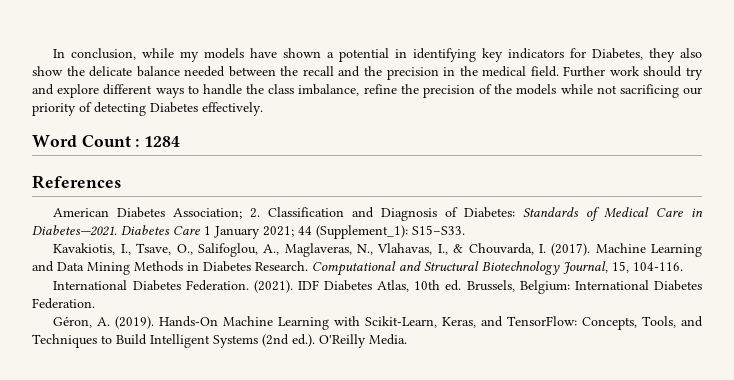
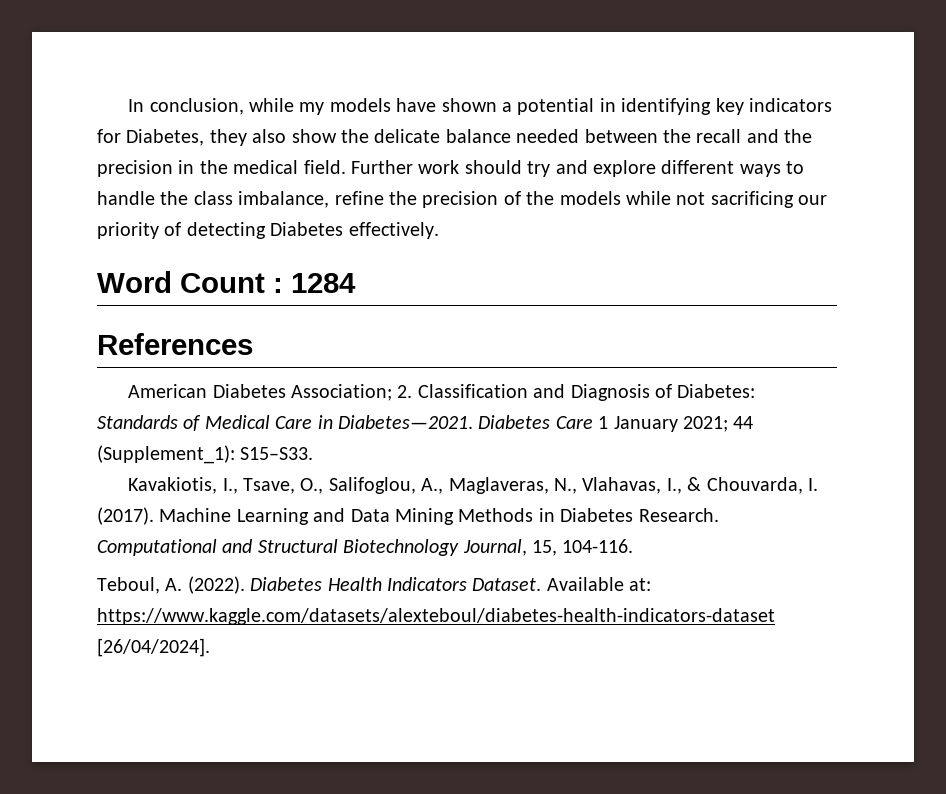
- International Diabetes Federation. (2021). IDF Diabetes Atlas, 10th ed. Brussels, Belgium: International Diabetes Federation.
- Géron, A. (2019). Hands-On Machine Learning with Scikit-Learn, Keras, and TensorFlow: Concepts, Tools, and Techniques to Build Intelligent Systems (2nd ed.). O'Reilly Media.
+ Teboul, A. (2022). Diabetes Health Indicators Dataset. Available at: https://www.kaggle.com/datasets/alexteboul/diabetes-health-indicators-dataset [26/04/2024].

